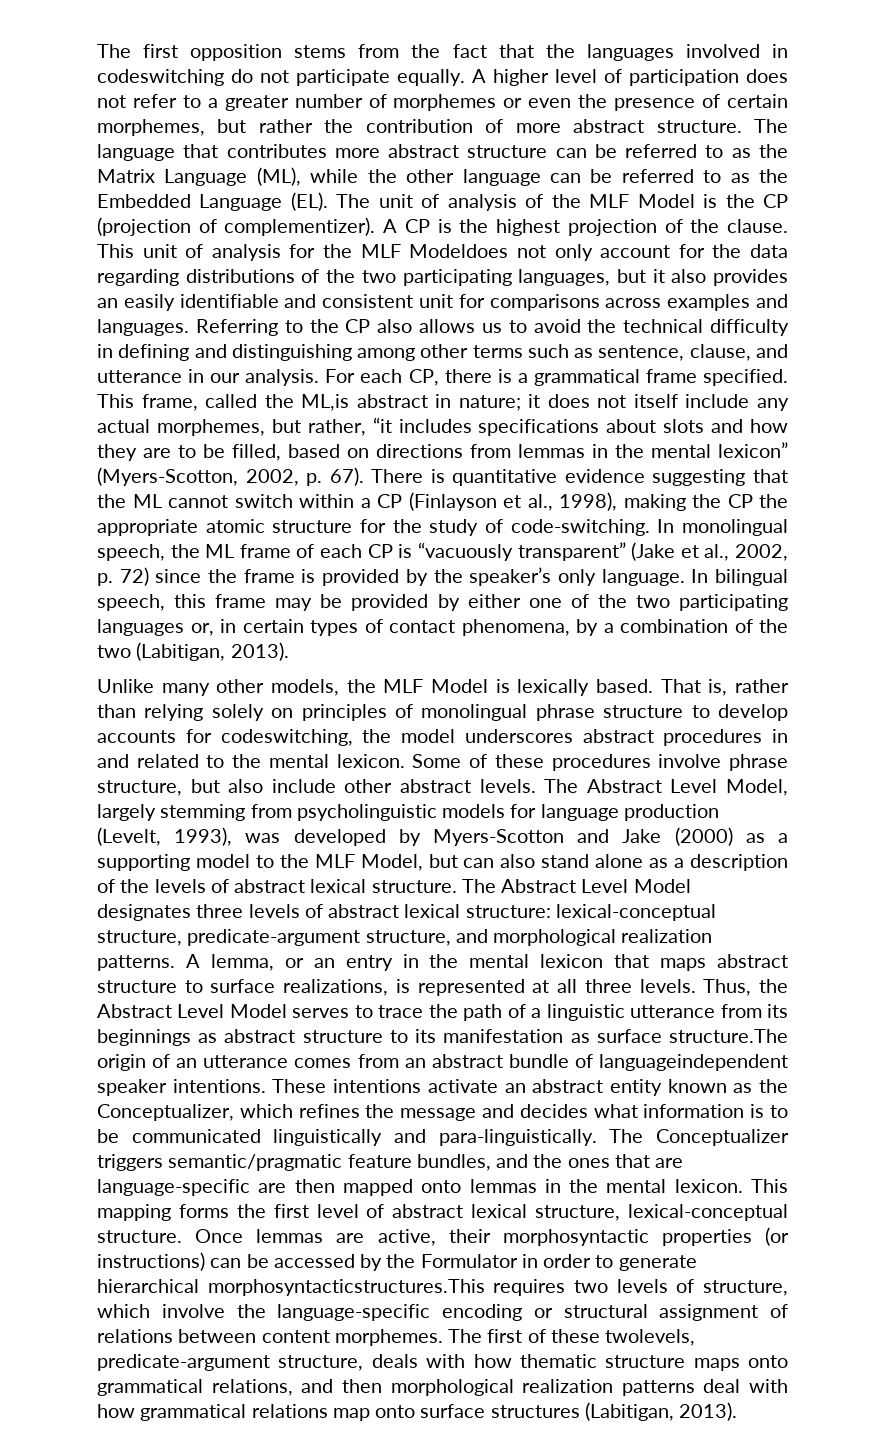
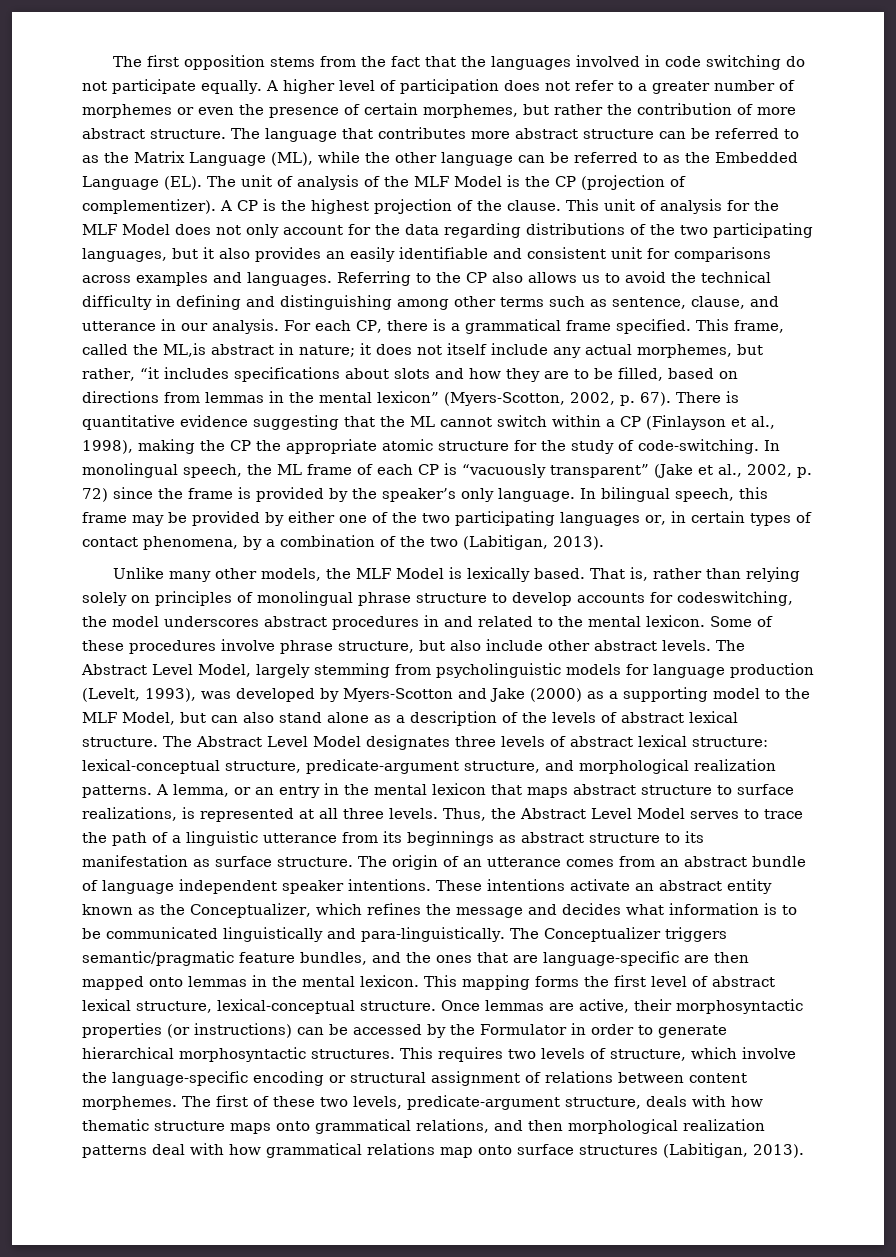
- The first opposition stems from the fact that the languages involved in codeswitching do not participate equally.
+ The first opposition stems from the fact that the languages involved in code switching do not participate equally.
- This unit of analysis for the MLF Modeldoes not only account for the data regarding distributions of the two participating languages, but it also provides an easily identifiable and consistent unit for comparisons across examples and languages.
+ This unit of analysis for the MLF Model does not only account for the data regarding distributions of the two participating languages, but it also provides an easily identifiable and consistent unit for comparisons across examples and languages.
- Thus, the Abstract Level Model serves to trace the path of a linguistic utterance from its beginnings as abstract structure to its manifestation as surface structure.The origin of an utterance comes from an abstract bundle of languageindependent speaker intentions.
+ Thus, the Abstract Level Model serves to trace the path of a linguistic utterance from its beginnings as abstract structure to its manifestation as surface structure. The origin of an utterance comes from an abstract bundle of language independent speaker intentions.
- Once lemmas are active, their morphosyntactic properties (or instructions) can be accessed by the Formulator in order to generate hierarchical morphosyntacticstructures.This requires two levels of structure, which involve the language-specific encoding or structural assignment of relations between content morphemes.
+ Once lemmas are active, their morphosyntactic properties (or instructions) can be accessed by the Formulator in order to generate hierarchical morphosyntactic structures. This requires two levels of structure, which involve the language-specific encoding or structural assignment of relations between content morphemes.
- The first of these twolevels, predicate-argument structure, deals with how thematic structure maps onto grammatical relations, and then morphological realization patterns deal with how grammatical relations map onto surface structures (Labitigan, 2013).
+ The first of these two levels, predicate-argument structure, deals with how thematic structure maps onto grammatical relations, and then morphological realization patterns deal with how grammatical relations map onto surface structures (Labitigan, 2013).

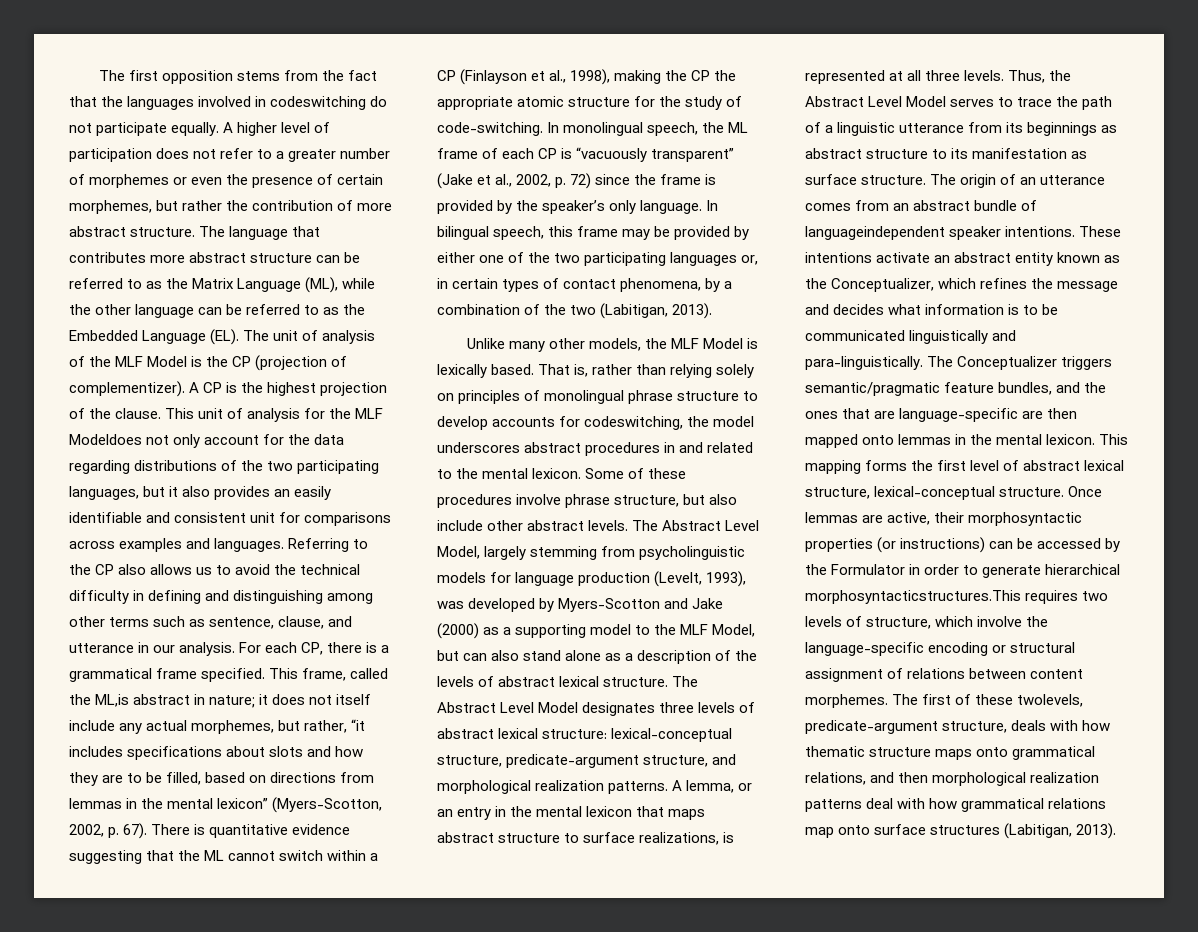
- The first opposition stems from the fact that the languages involved in code switching do not participate equally.
+ The first opposition stems from the fact that the languages involved in codeswitching do not participate equally.
- This unit of analysis for the MLF Model does not only account for the data regarding distributions of the two participating languages, but it also provides an easily identifiable and consistent unit for comparisons across examples and languages.
+ This unit of analysis for the MLF Modeldoes not only account for the data regarding distributions of the two participating languages, but it also provides an easily identifiable and consistent unit for comparisons across examples and languages.
- The origin of an utterance comes from an abstract bundle of language independent speaker intentions.
+ The origin of an utterance comes from an abstract bundle of languageindependent speaker intentions.
- Once lemmas are active, their morphosyntactic properties (or instructions) can be accessed by the Formulator in order to generate hierarchical morphosyntactic structures. This requires two levels of structure, which involve the language-specific encoding or structural assignment of relations between content morphemes.
+ Once lemmas are active, their morphosyntactic properties (or instructions) can be accessed by the Formulator in order to generate hierarchical morphosyntacticstructures.This requires two levels of structure, which involve the language-specific encoding or structural assignment of relations between content morphemes.
- The first of these two levels, predicate-argument structure, deals with how thematic structure maps onto grammatical relations, and then morphological realization patterns deal with how grammatical relations map onto surface structures (Labitigan, 2013).
+ The first of these twolevels, predicate-argument structure, deals with how thematic structure maps onto grammatical relations, and then morphological realization patterns deal with how grammatical relations map onto surface structures (Labitigan, 2013).

